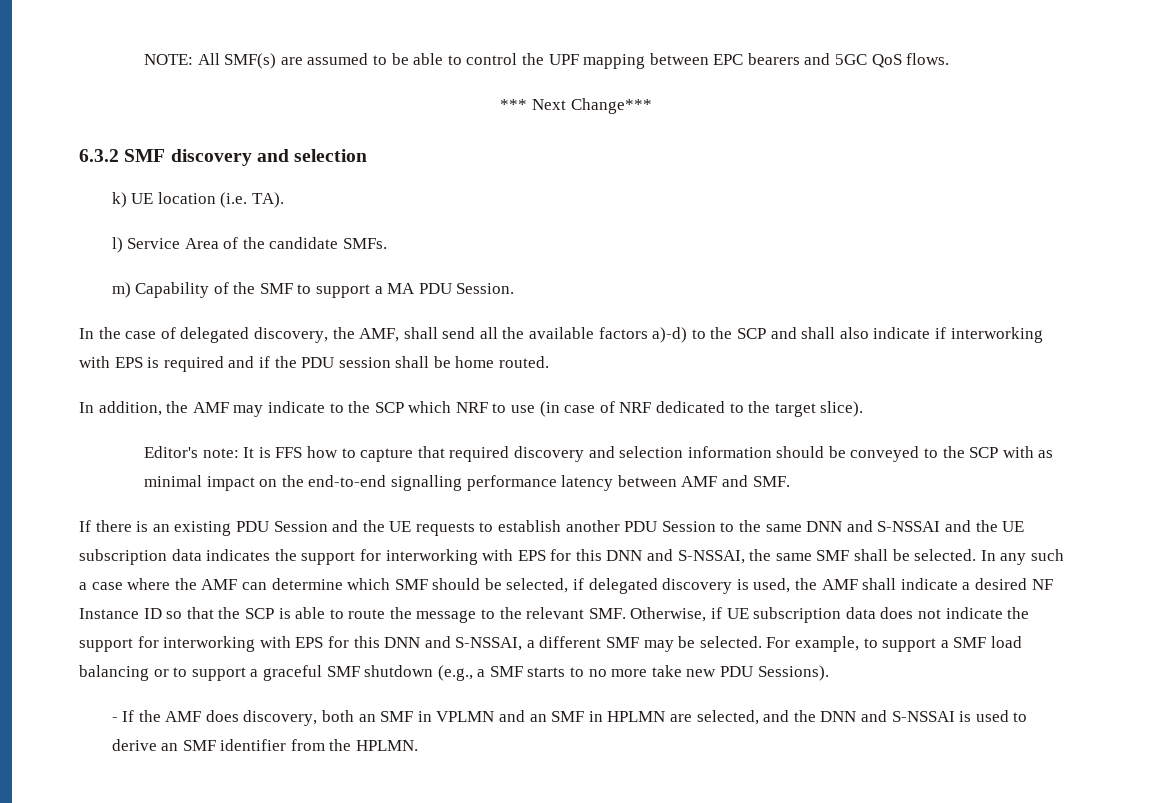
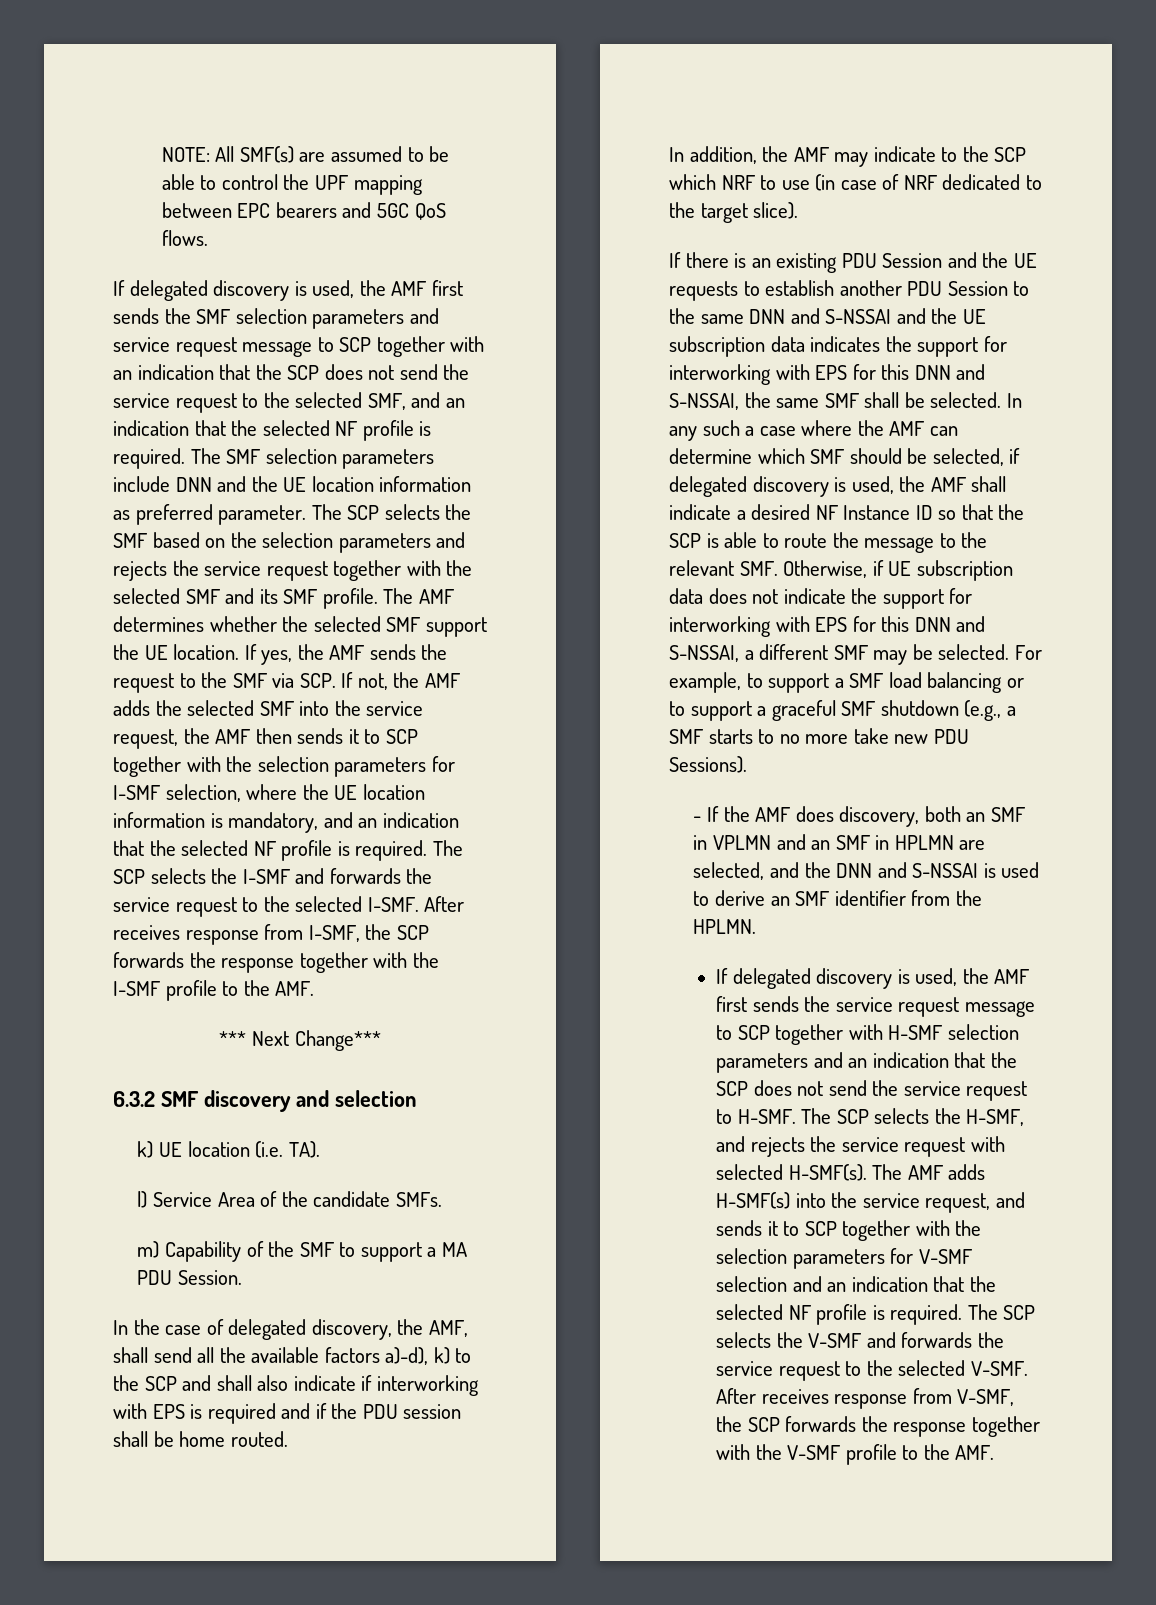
+ If delegated discovery is used, the AMF first sends the SMF selection parameters and service request message to SCP together with an indication that the SCP does not send the service request to the selected SMF, and an indication that the selected NF profile is required. The SMF selection parameters include DNN and the UE location information as preferred parameter. The SCP selects the SMF based on the selection parameters and rejects the service request together with the selected SMF and its SMF profile. The AMF determines whether the selected SMF support the UE location. If yes, the AMF sends the request to the SMF via SCP. If not, the AMF adds the selected SMF into the service request, the AMF then sends it to SCP together with the selection parameters for I-SMF selection, where the UE location information is mandatory, and an indication that the selected NF profile is required. The SCP selects the I-SMF and forwards the service request to the selected I-SMF. After receives response from I-SMF, the SCP forwards the response together with the I-SMF profile to the AMF.
- In the case of delegated discovery, the AMF, shall send all the available factors a)-d) to the SCP and shall also indicate if interworking with EPS is required and if the PDU session shall be home routed.
+ In the case of delegated discovery, the AMF, shall send all the available factors a)-d), k) to the SCP and shall also indicate if interworking with EPS is required and if the PDU session shall be home routed.
- Editor's note: It is FFS how to capture that required discovery and selection information should be conveyed to the SCP with as minimal impact on the end-to-end signalling performance latency between AMF and SMF.
+ If delegated discovery is used, the AMF first sends the service request message to SCP together with H-SMF selection parameters and an indication that the SCP does not send the service request to H-SMF. The SCP selects the H-SMF, and rejects the service request with selected H-SMF(s). The AMF adds H-SMF(s) into the service request, and sends it to SCP together with the selection parameters for V-SMF selection and an indication that the selected NF profile is required. The SCP selects the V-SMF and forwards the service request to the selected V-SMF. After receives response from V-SMF, the SCP forwards the response together with the V-SMF profile to the AMF.

